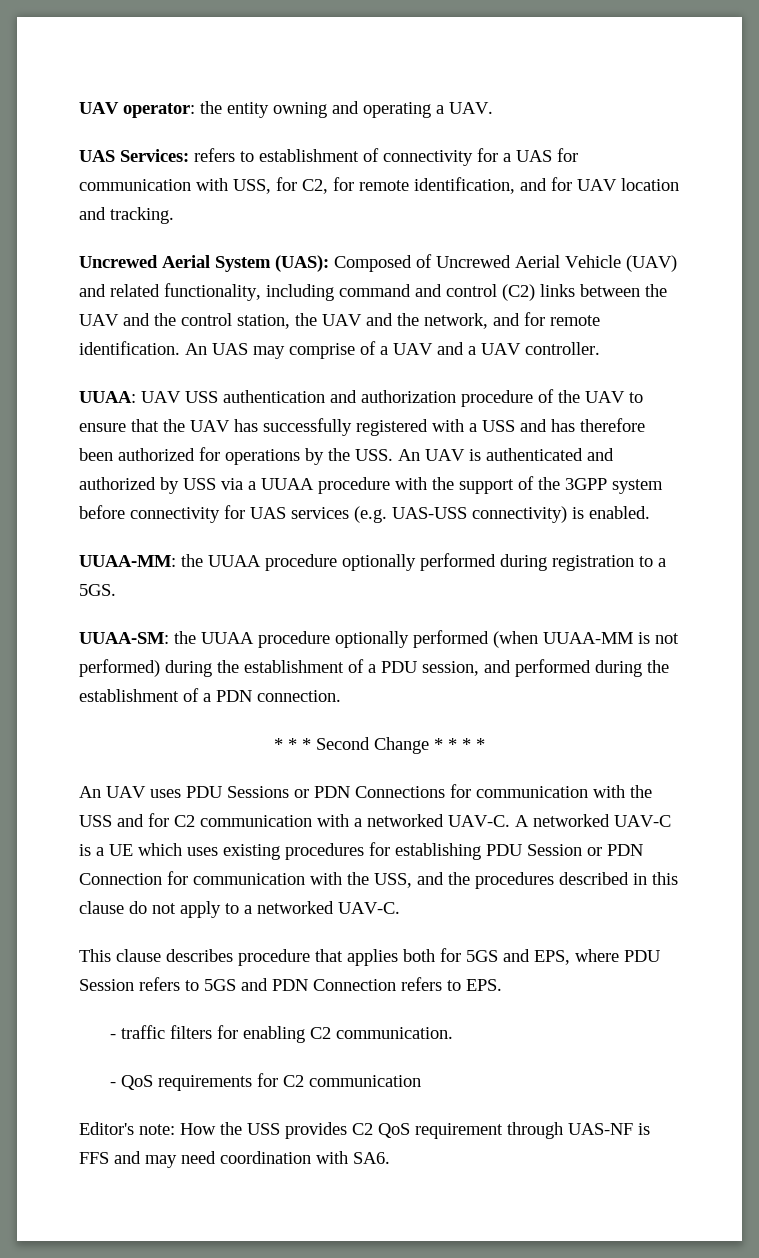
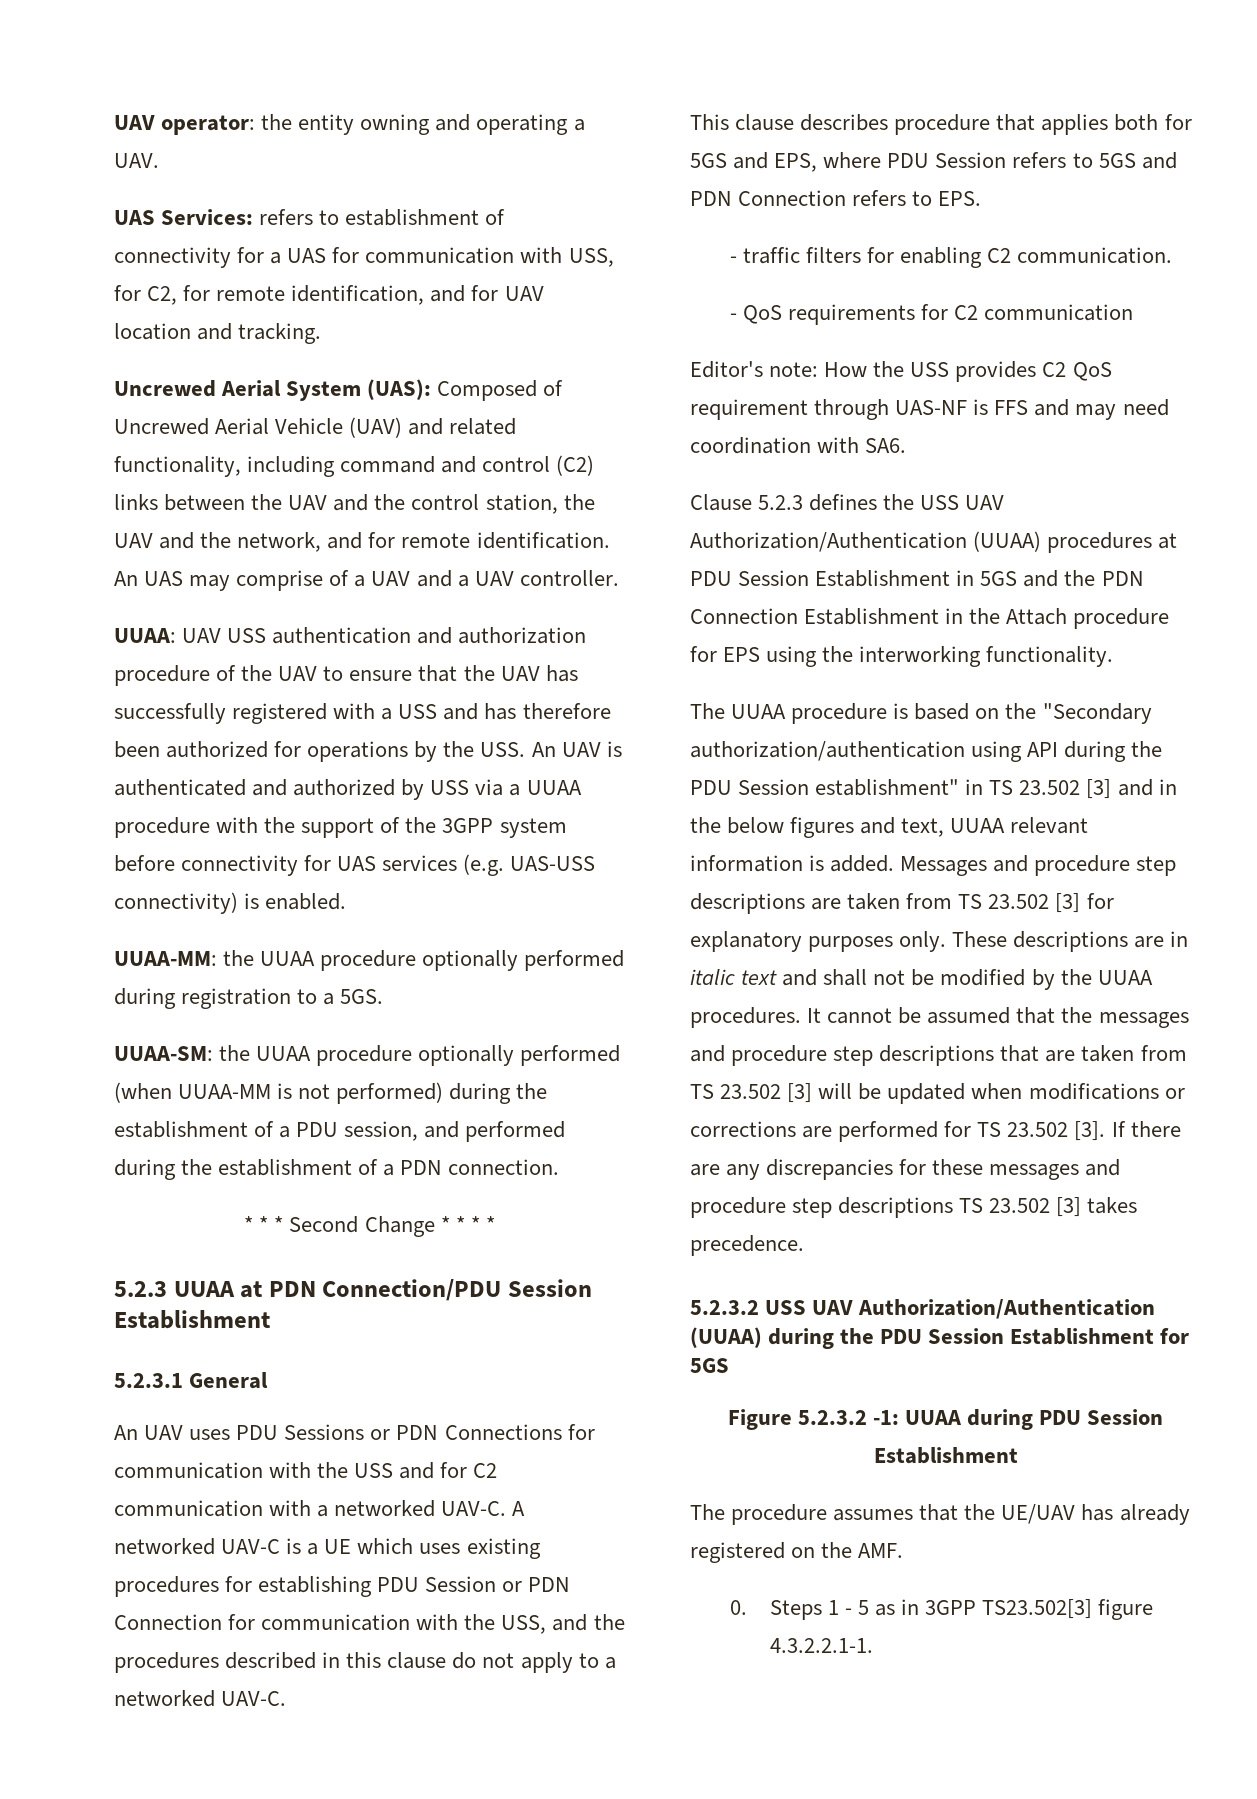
+ 5.2.3 UUAA at PDN Connection/PDU Session Establishment
+ 5.2.3.1 General
+ Clause 5.2.3 defines the USS UAV Authorization/Authentication (UUAA) procedures at PDU Session Establishment in 5GS and the PDN Connection Establishment in the Attach procedure for EPS using the interworking functionality.
+ The UUAA procedure is based on the "Secondary authorization/authentication using API during the PDU Session establishment" in TS 23.502 [3] and in the below figures and text, UUAA relevant information is added. Messages and procedure step descriptions are taken from TS 23.502 [3] for explanatory purposes only. These descriptions are in italic text and shall not be modified by the UUAA procedures. It cannot be assumed that the messages and procedure step descriptions that are taken from TS 23.502 [3] will be updated when modifications or corrections are performed for TS 23.502 [3]. If there are any discrepancies for these messages and procedure step descriptions TS 23.502 [3] takes precedence.
+ 5.2.3.2 USS UAV Authorization/Authentication (UUAA) during the PDU Session Establishment for 5GS
+ Figure 5.2.3.2 -1: UUAA during PDU Session Establishment
+ The procedure assumes that the UE/UAV has already registered on the AMF.
+ 0. Steps 1 - 5 as in 3GPP TS23.502[3] figure 4.3.2.2.1-1.

